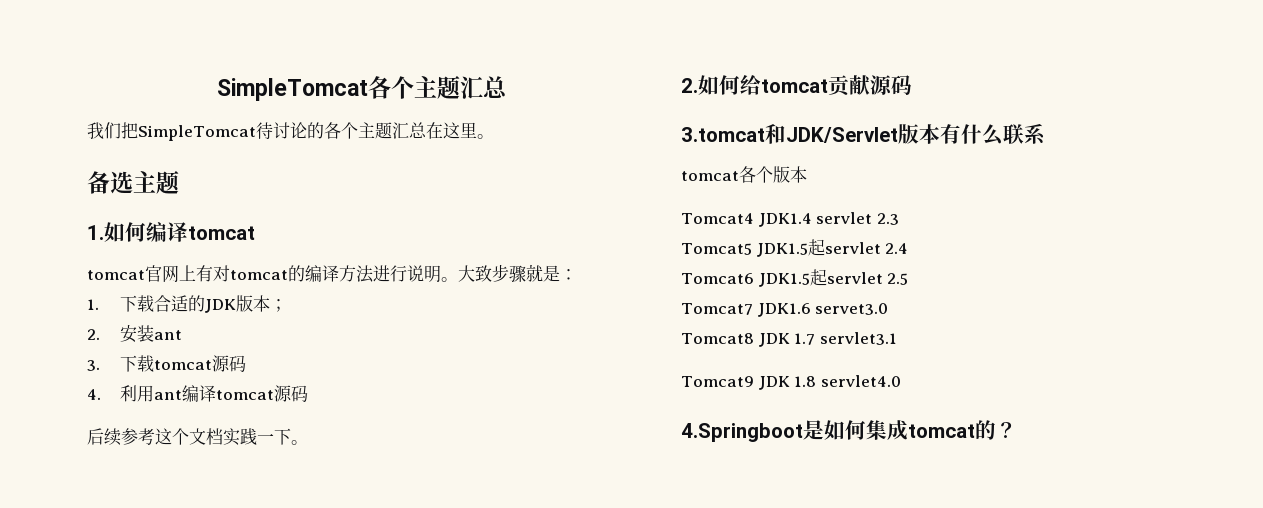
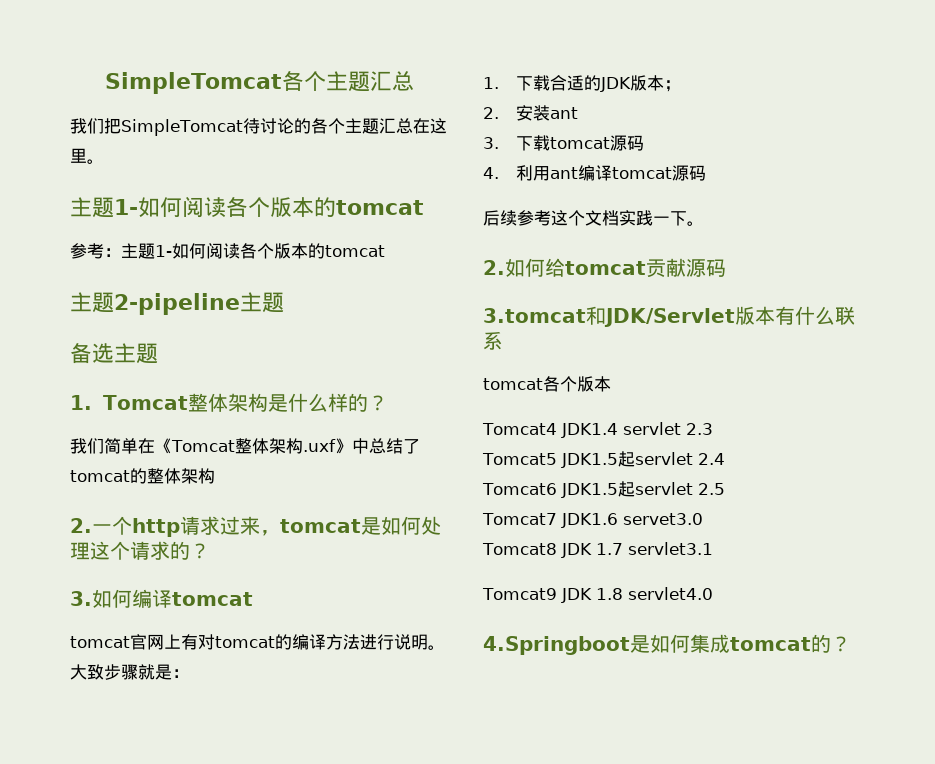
  我们把SimpleTomcat待讨论的各个主题汇总在这里。
+ 主题1-如何阅读各个版本的tomcat
+ 参考：主题1-如何阅读各个版本的tomcat
+ 主题2-pipeline主题
  备选主题
- 1.如何编译tomcat
+ 1. Tomcat整体架构是什么样的？
+ 我们简单在《Tomcat整体架构.uxf》中总结了tomcat的整体架构
+ 2.一个http请求过来，tomcat是如何处理这个请求的？
+ 3.如何编译tomcat

